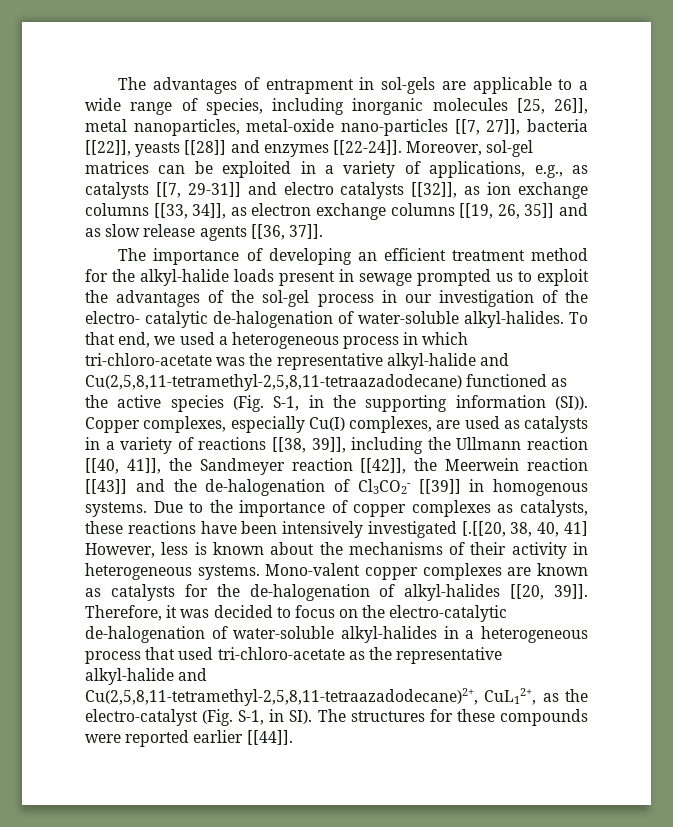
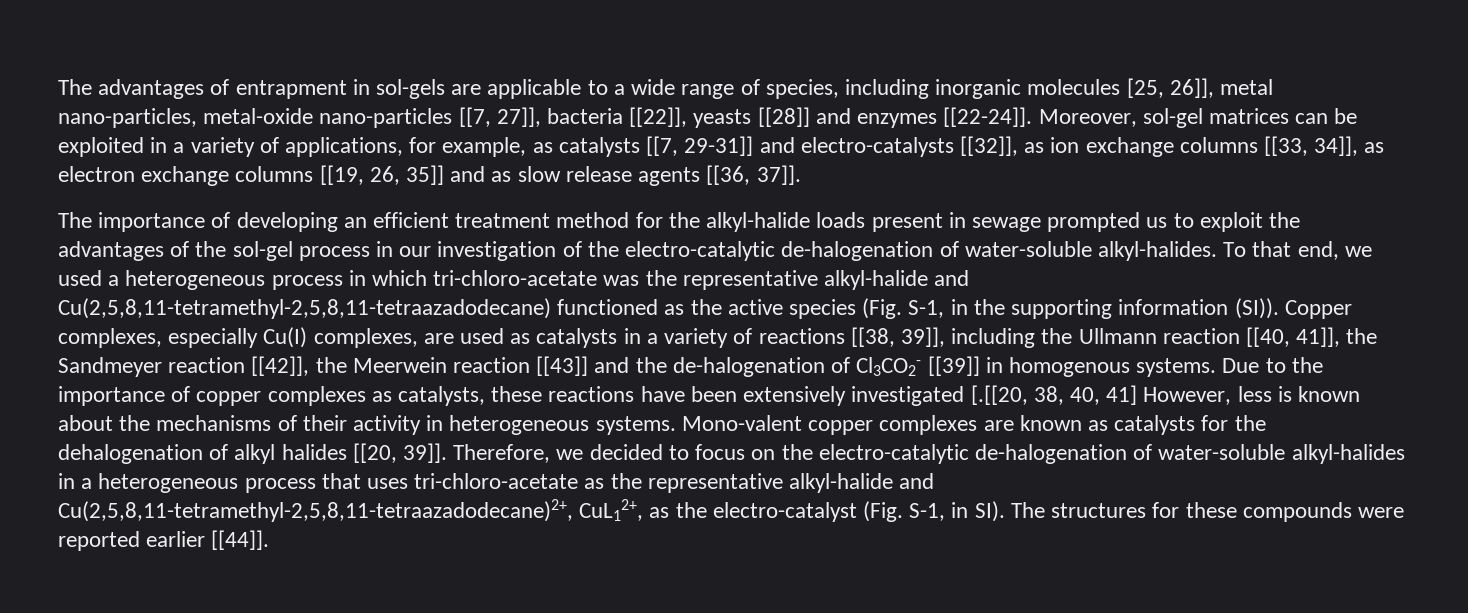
- The advantages of entrapment in sol-gels are applicable to a wide range of species, including inorganic molecules [25, 26]], metal nanoparticles, metal-oxide nano-particles [[7, 27]], bacteria [[22]], yeasts [[28]] and enzymes [[22-24]].
+ The advantages of entrapment in sol-gels are applicable to a wide range of species, including inorganic molecules [25, 26]], metal nano-particles, metal-oxide nano-particles [[7, 27]], bacteria [[22]], yeasts [[28]] and enzymes [[22-24]].
- Moreover, sol-gel matrices can be exploited in a variety of applications, e.g., as catalysts [[7, 29-31]] and electro catalysts [[32]], as ion exchange columns [[33, 34]], as electron exchange columns [[19, 26, 35]] and as slow release agents [[36, 37]].
+ Moreover, sol-gel matrices can be exploited in a variety of applications, for example, as catalysts [[7, 29-31]] and electro-catalysts [[32]], as ion exchange columns [[33, 34]], as electron exchange columns [[19, 26, 35]] and as slow release agents [[36, 37]].
- The importance of developing an efficient treatment method for the alkyl-halide loads present in sewage prompted us to exploit the advantages of the sol-gel process in our investigation of the electro- catalytic de-halogenation of water-soluble alkyl-halides.
+ The importance of developing an efficient treatment method for the alkyl-halide loads present in sewage prompted us to exploit the advantages of the sol-gel process in our investigation of the electro-catalytic de-halogenation of water-soluble alkyl-halides.
- Due to the importance of copper complexes as catalysts, these reactions have been intensively investigated [.[[20, 38, 40, 41] However, less is known about the mechanisms of their activity in heterogeneous systems.
+ Due to the importance of copper complexes as catalysts, these reactions have been extensively investigated [.[[20, 38, 40, 41] However, less is known about the mechanisms of their activity in heterogeneous systems.
- Mono-valent copper complexes are known as catalysts for the de-halogenation of alkyl-halides [[20, 39]].
+ Mono-valent copper complexes are known as catalysts for the dehalogenation of alkyl halides [[20, 39]].
- Therefore, it was decided to focus on the electro-catalytic de-halogenation of water-soluble alkyl-halides in a heterogeneous process that used tri-chloro-acetate as the representative alkyl-halide and Cu(2,5,8,11-tetramethyl-2,5,8,11-tetraazadodecane)2+, CuL12+, as the electro-catalyst (Fig. S-1, in SI). The structures for these compounds were reported earlier [[44]].
+ Therefore, we decided to focus on the electro-catalytic de-halogenation of water-soluble alkyl-halides in a heterogeneous process that uses tri-chloro-acetate as the representative alkyl-halide and Cu(2,5,8,11-tetramethyl-2,5,8,11-tetraazadodecane)2+, CuL12+, as the electro-catalyst (Fig. S-1, in SI). The structures for these compounds were reported earlier [[44]].

